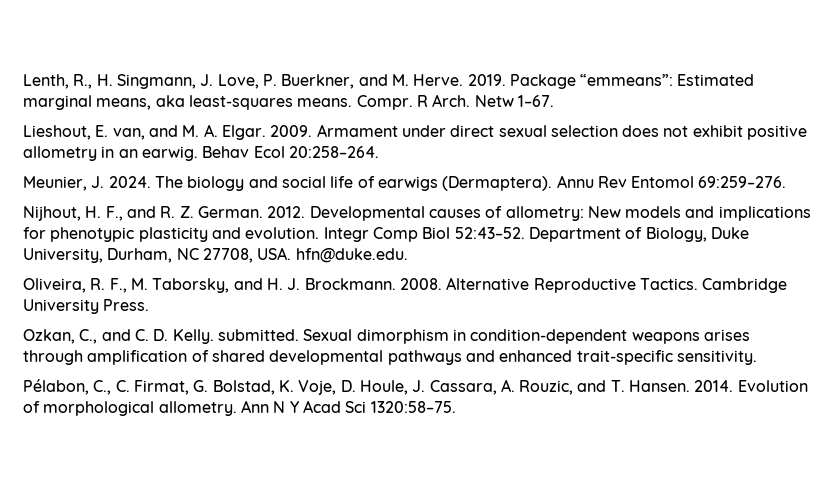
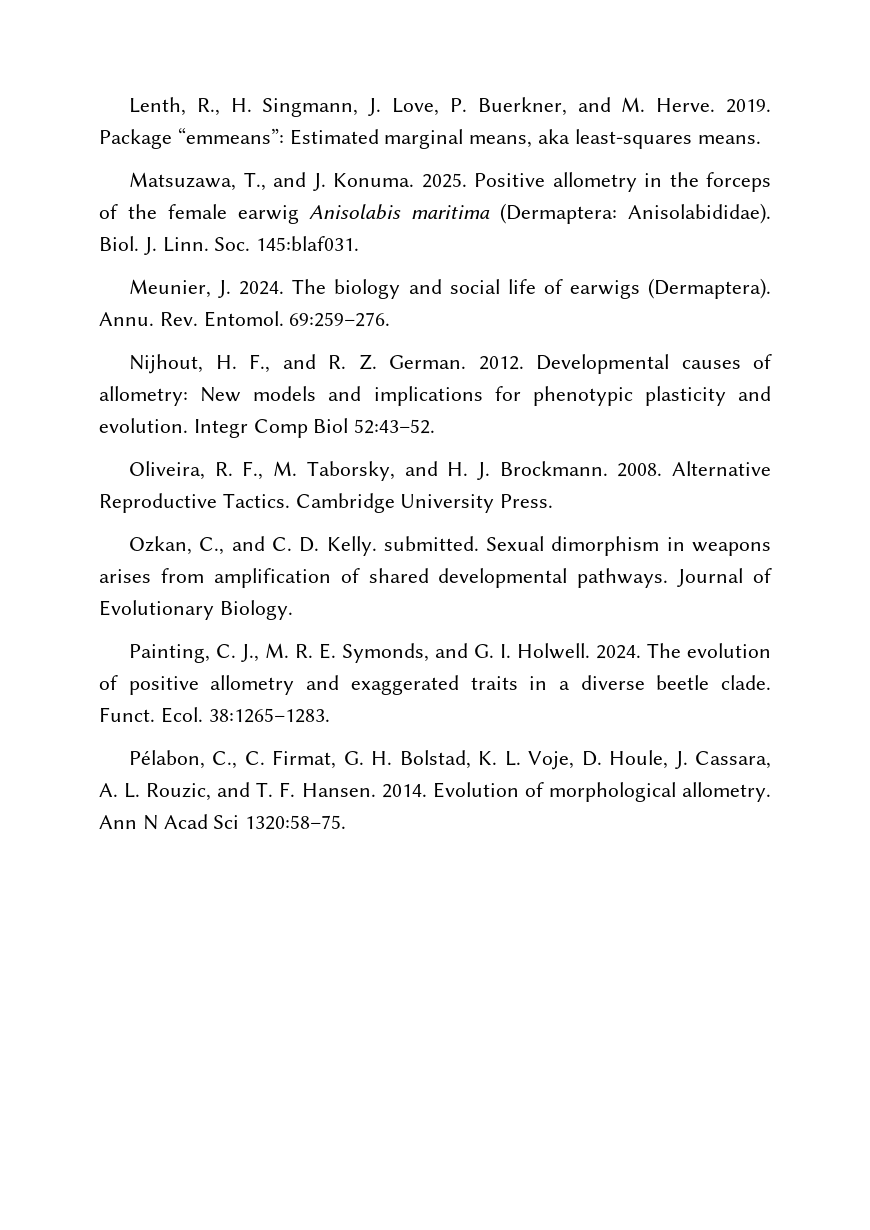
- Package “emmeans”: Estimated marginal means, aka least-squares means. Compr. R Arch. Netw 1–67.
- Lieshout, E. van, and M. A. Elgar. 2009. Armament under direct sexual selection does not exhibit positive allometry in an earwig. Behav Ecol 20:258–264.
+ Package “emmeans”: Estimated marginal means, aka least-squares means.
+ Matsuzawa, T., and J. Konuma. 2025. Positive allometry in the forceps of the female earwig Anisolabis maritima (Dermaptera: Anisolabididae). Biol. J. Linn. Soc. 145:blaf031.
- Annu Rev Entomol 69:259–276.
+ Annu. Rev. Entomol. 69:259–276.
- Department of Biology, Duke University, Durham, NC 27708, USA. hfn@duke.edu.
- Sexual dimorphism in condition-dependent weapons arises through amplification of shared developmental pathways and enhanced trait-specific sensitivity.
+ Sexual dimorphism in weapons arises from amplification of shared developmental pathways. Journal of Evolutionary Biology.
+ Painting, C. J., M. R. E. Symonds, and G. I. Holwell. 2024. The evolution of positive allometry and exaggerated traits in a diverse beetle clade. Funct. Ecol. 38:1265–1283.
- Pélabon, C., C. Firmat, G. Bolstad, K. Voje, D. Houle, J. Cassara, A. Rouzic, and T. Hansen.
+ Pélabon, C., C. Firmat, G. H. Bolstad, K. L. Voje, D. Houle, J. Cassara, A. L. Rouzic, and T. F. Hansen.
- Ann N Y Acad Sci 1320:58–75.
+ Ann N Acad Sci 1320:58–75.

